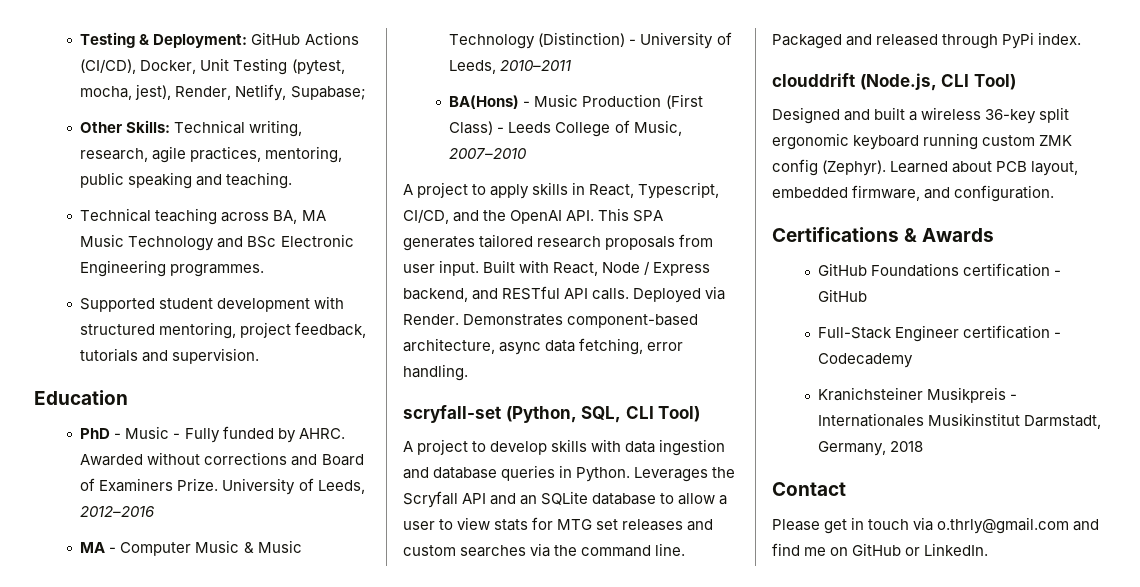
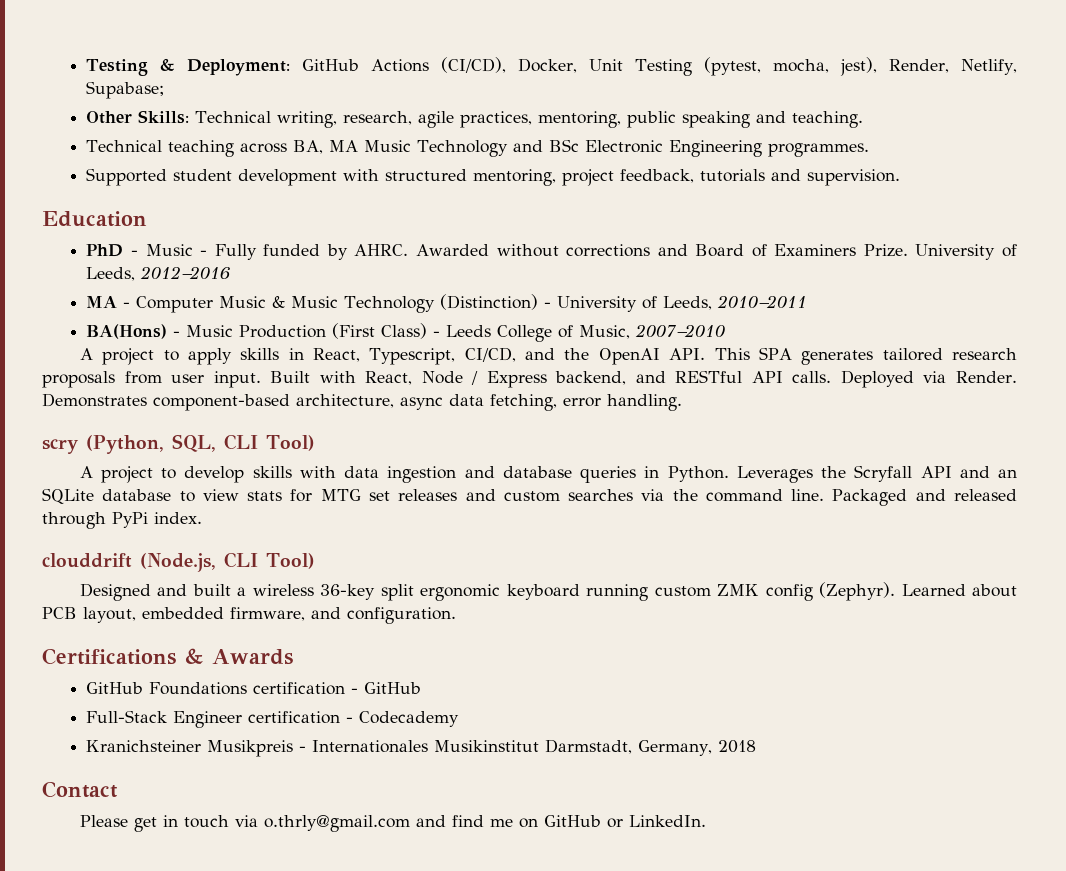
- scryfall-set (Python, SQL, CLI Tool)
+ scry (Python, SQL, CLI Tool)
- Leverages the Scryfall API and an SQLite database to allow a user to view stats for MTG set releases and custom searches via the command line.
+ Leverages the Scryfall API and an SQLite database to view stats for MTG set releases and custom searches via the command line.

